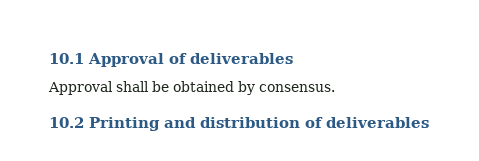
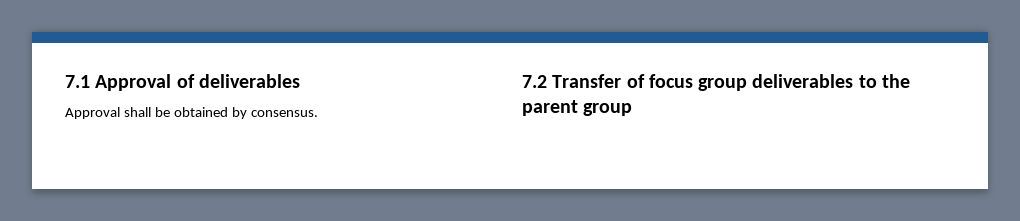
- 10.1 Approval of deliverables
+ 7.1 Approval of deliverables
- 10.2 Printing and distribution of deliverables
+ 7.2 Transfer of focus group deliverables to the parent group

